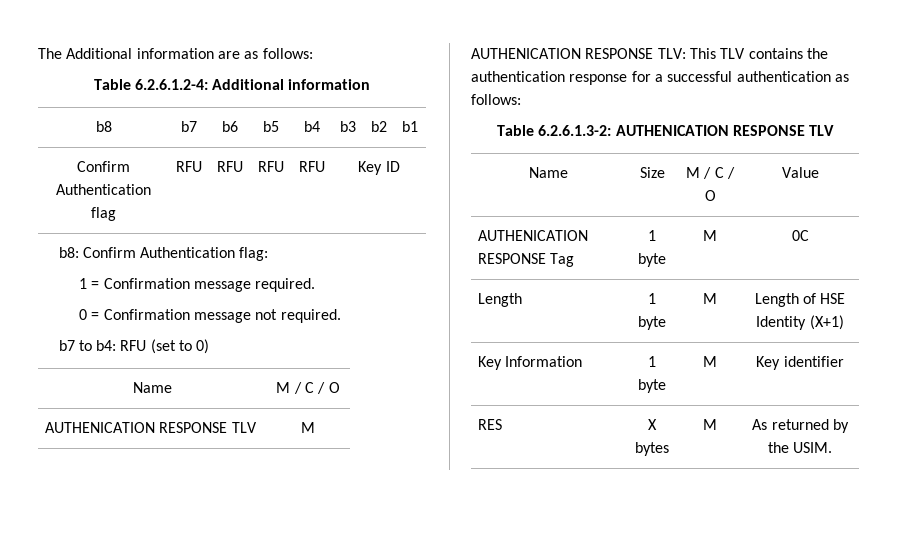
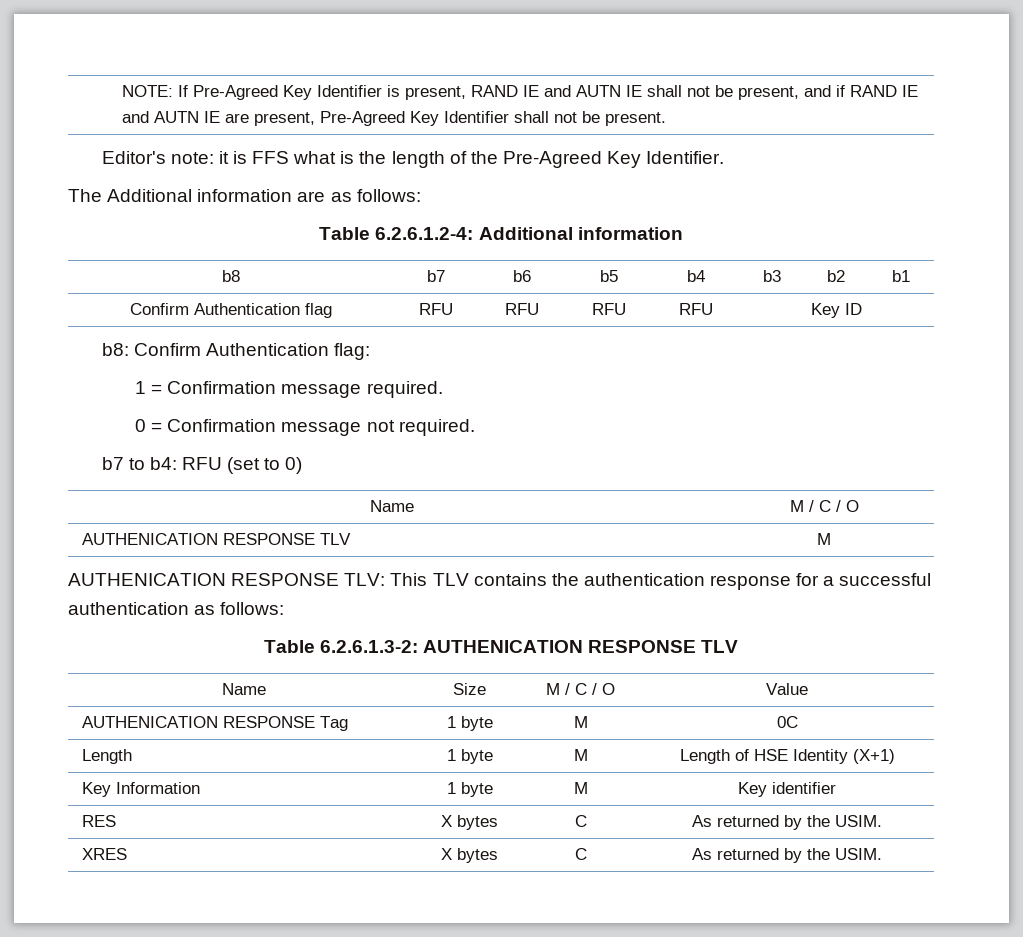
+ NOTE: If Pre-Agreed Key Identifier is present, RAND IE and AUTN IE shall not be present, and if RAND IE and AUTN IE are present, Pre-Agreed Key Identifier shall not be present.
+ Editor's note: it is FFS what is the length of the Pre-Agreed Key Identifier.
- RES | X bytes | M | As returned by the USIM.
+ RES | X bytes | C | As returned by the USIM.
+ XRES | X bytes | C | As returned by the USIM.

